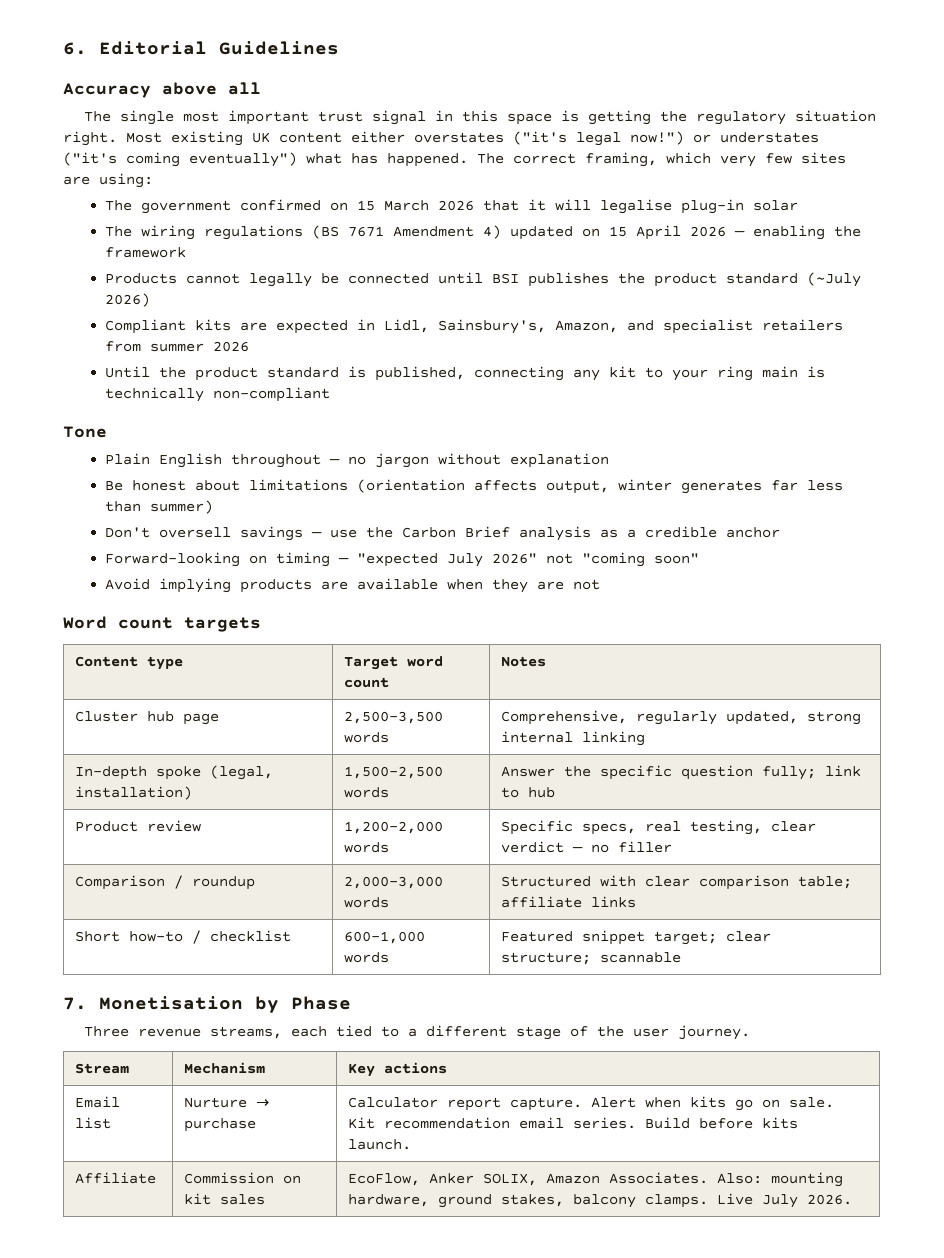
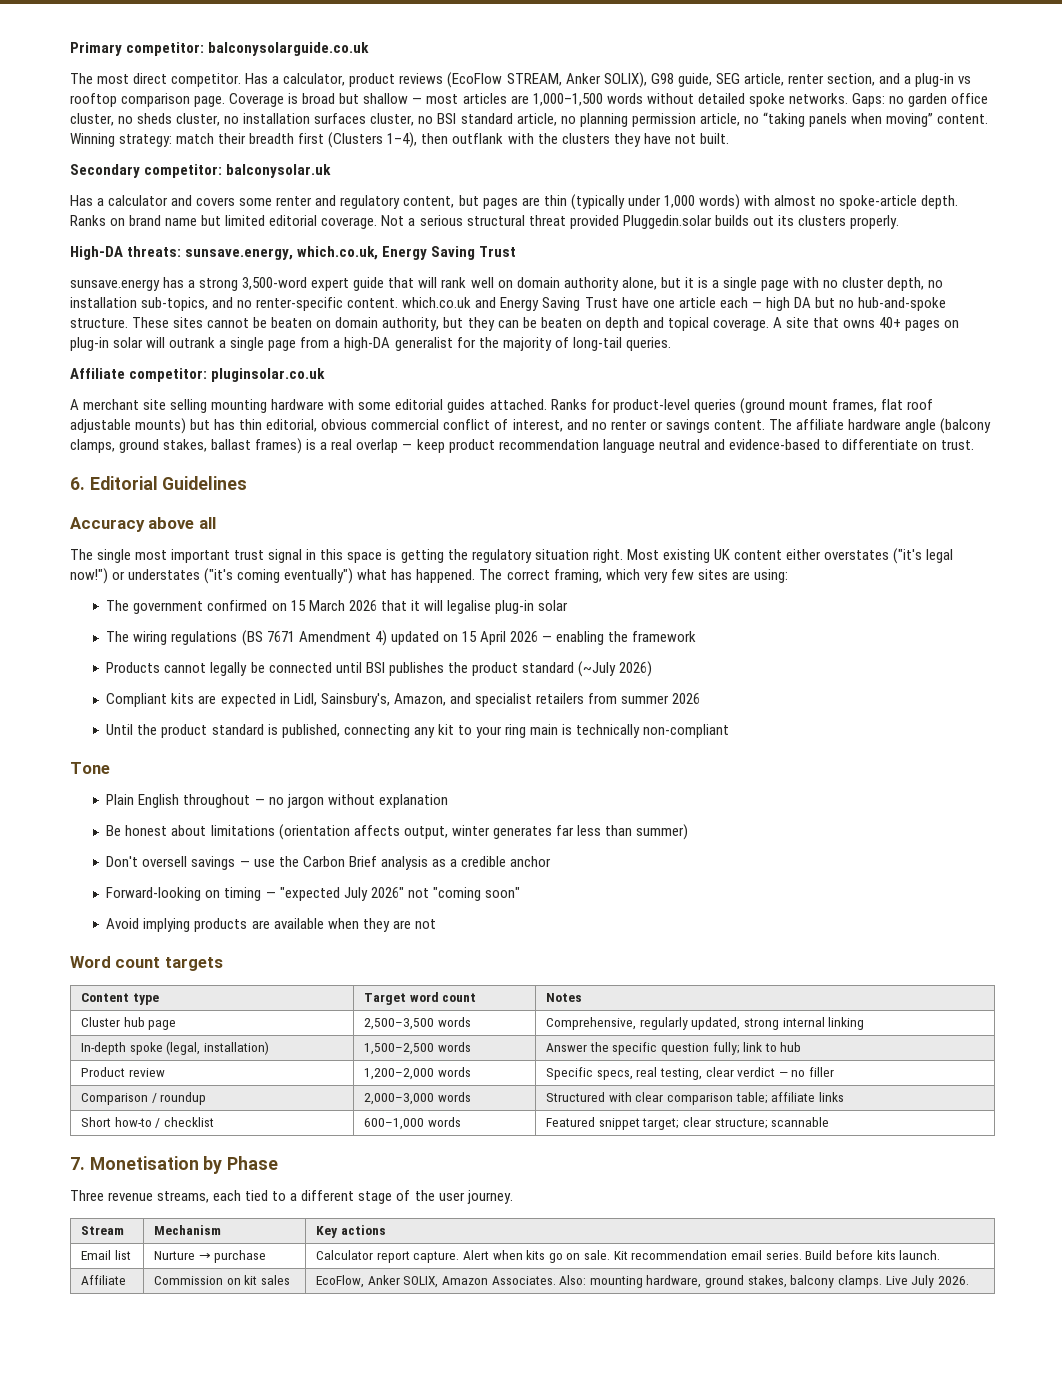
+ Primary competitor: balconysolarguide.co.uk
+ The most direct competitor. Has a calculator, product reviews (EcoFlow STREAM, Anker SOLIX), G98 guide, SEG article, renter section, and a plug-in vs rooftop comparison page. Coverage is broad but shallow — most articles are 1,000–1,500 words without detailed spoke networks. Gaps: no garden office cluster, no sheds cluster, no installation surfaces cluster, no BSI standard article, no planning permission article, no “taking panels when moving” content. Winning strategy: match their breadth first (Clusters 1–4), then outflank with the clusters they have not built.
+ Secondary competitor: balconysolar.uk
+ Has a calculator and covers some renter and regulatory content, but pages are thin (typically under 1,000 words) with almost no spoke-article depth. Ranks on brand name but limited editorial coverage. Not a serious structural threat provided Pluggedin.solar builds out its clusters properly.
+ High-DA threats: sunsave.energy, which.co.uk, Energy Saving Trust
+ sunsave.energy has a strong 3,500-word expert guide that will rank well on domain authority alone, but it is a single page with no cluster depth, no installation sub-topics, and no renter-specific content. which.co.uk and Energy Saving Trust have one article each — high DA but no hub-and-spoke structure. These sites cannot be beaten on domain authority, but they can be beaten on depth and topical coverage. A site that owns 40+ pages on plug-in solar will outrank a single page from a high-DA generalist for the majority of long-tail queries.
+ Affiliate competitor: pluginsolar.co.uk
+ A merchant site selling mounting hardware with some editorial guides attached. Ranks for product-level queries (ground mount frames, flat roof adjustable mounts) but has thin editorial, obvious commercial conflict of interest, and no renter or savings content. The affiliate hardware angle (balcony clamps, ground stakes, ballast frames) is a real overlap — keep product recommendation language neutral and evidence-based to differentiate on trust.

